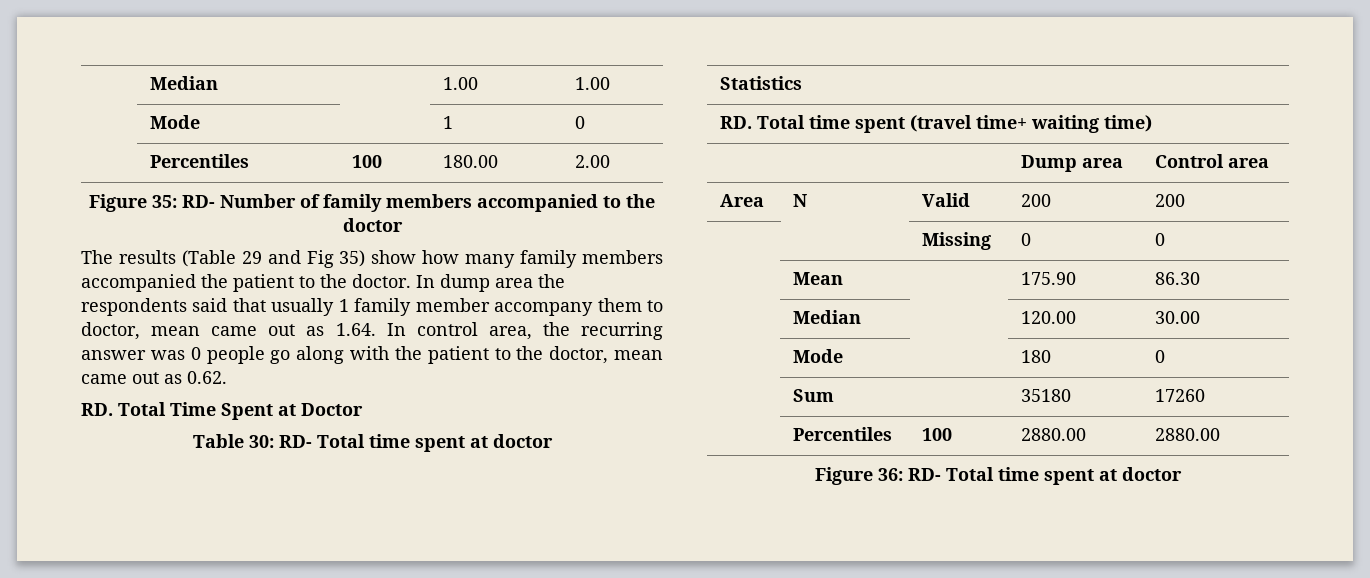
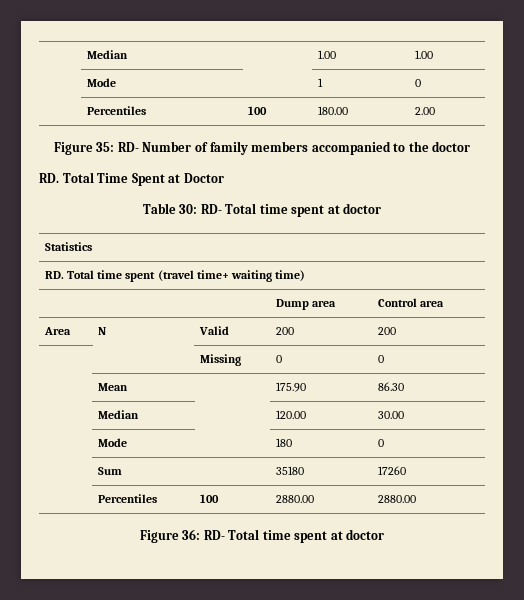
- The results (Table 29 and Fig 35) show how many family members accompanied the patient to the doctor. In dump area the respondents said that usually 1 family member accompany them to doctor, mean came out as 1.64. In control area, the recurring answer was 0 people go along with the patient to the doctor, mean came out as 0.62.

